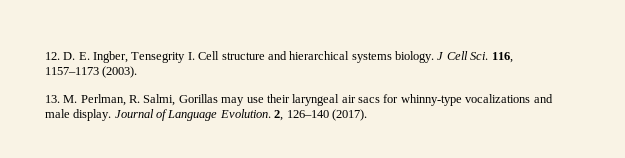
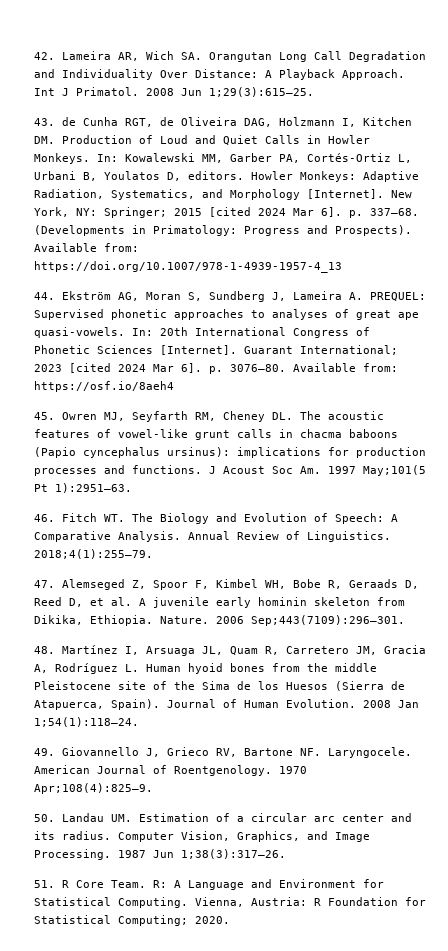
- 12. D. E. Ingber, Tensegrity I. Cell structure and hierarchical systems biology. J Cell Sci. 116, 1157–1173 (2003).
- 13. M. Perlman, R. Salmi, Gorillas may use their laryngeal air sacs for whinny-type vocalizations and male display. Journal of Language Evolution. 2, 126–140 (2017).
+ 42. Lameira AR, Wich SA. Orangutan Long Call Degradation and Individuality Over Distance: A Playback Approach. Int J Primatol. 2008 Jun 1;29(3):615–25.
+ 43. de Cunha RGT, de Oliveira DAG, Holzmann I, Kitchen DM. Production of Loud and Quiet Calls in Howler Monkeys. In: Kowalewski MM, Garber PA, Cortés-Ortiz L, Urbani B, Youlatos D, editors. Howler Monkeys: Adaptive Radiation, Systematics, and Morphology [Internet]. New York, NY: Springer; 2015 [cited 2024 Mar 6]. p. 337–68. (Developments in Primatology: Progress and Prospects). Available from: https://doi.org/10.1007/978-1-4939-1957-4_13
+ 44. Ekström AG, Moran S, Sundberg J, Lameira A. PREQUEL: Supervised phonetic approaches to analyses of great ape quasi-vowels. In: 20th International Congress of Phonetic Sciences [Internet]. Guarant International; 2023 [cited 2024 Mar 6]. p. 3076–80. Available from: https://osf.io/8aeh4
+ 45. Owren MJ, Seyfarth RM, Cheney DL. The acoustic features of vowel-like grunt calls in chacma baboons (Papio cyncephalus ursinus): implications for production processes and functions. J Acoust Soc Am. 1997 May;101(5 Pt 1):2951–63.
+ 46. Fitch WT. The Biology and Evolution of Speech: A Comparative Analysis. Annual Review of Linguistics. 2018;4(1):255–79.
+ 47. Alemseged Z, Spoor F, Kimbel WH, Bobe R, Geraads D, Reed D, et al. A juvenile early hominin skeleton from Dikika, Ethiopia. Nature. 2006 Sep;443(7109):296–301.
+ 48. Martínez I, Arsuaga JL, Quam R, Carretero JM, Gracia A, Rodríguez L. Human hyoid bones from the middle Pleistocene site of the Sima de los Huesos (Sierra de Atapuerca, Spain). Journal of Human Evolution. 2008 Jan 1;54(1):118–24.
+ 49. Giovannello J, Grieco RV, Bartone NF. Laryngocele. American Journal of Roentgenology. 1970 Apr;108(4):825–9.
+ 50. Landau UM. Estimation of a circular arc center and its radius. Computer Vision, Graphics, and Image Processing. 1987 Jun 1;38(3):317–26.
+ 51. R Core Team. R: A Language and Environment for Statistical Computing. Vienna, Austria: R Foundation for Statistical Computing; 2020.

